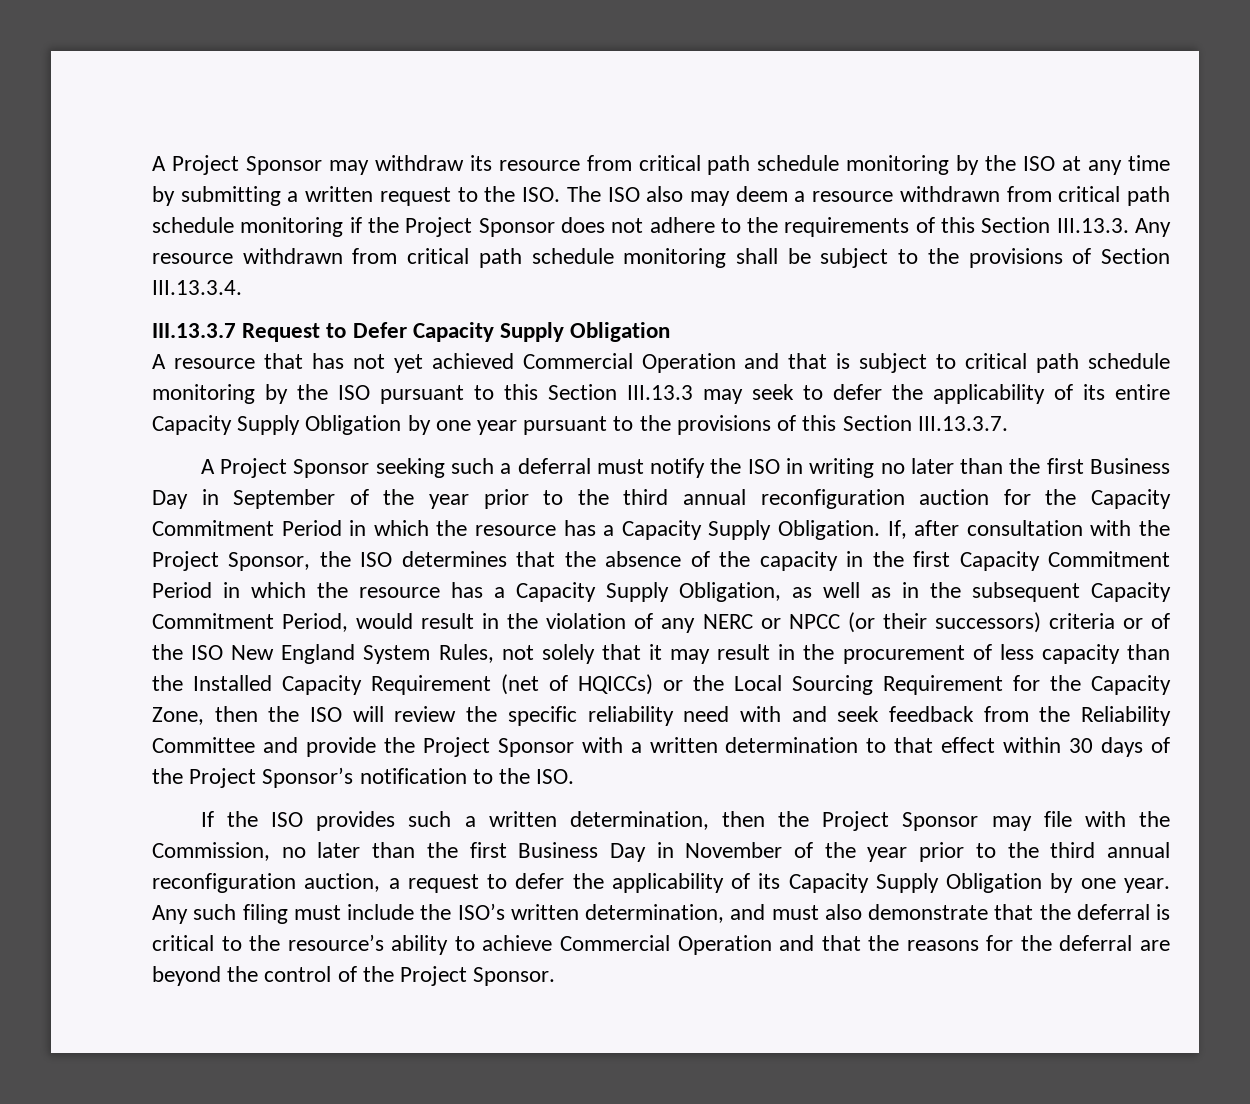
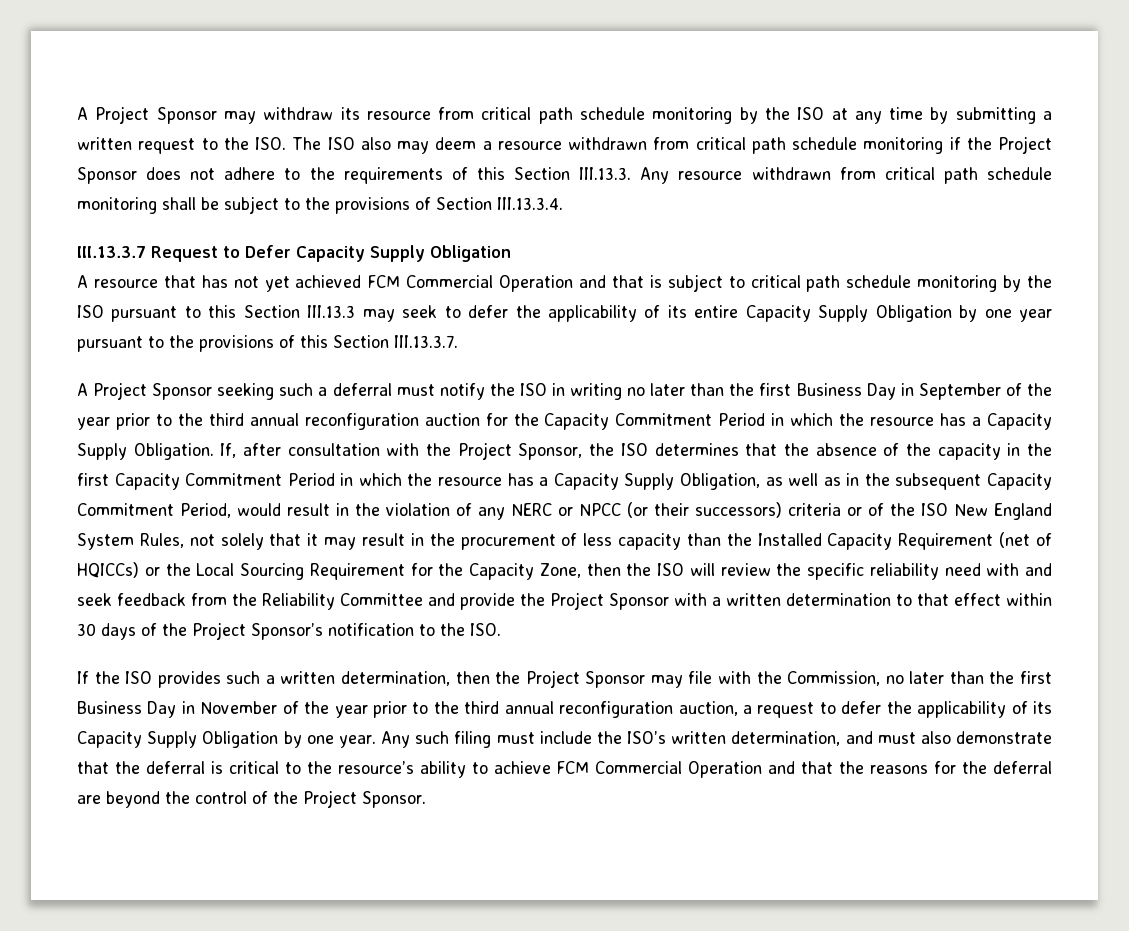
- A resource that has not yet achieved Commercial Operation and that is subject to critical path schedule monitoring by the ISO pursuant to this Section III.13.3 may seek to defer the applicability of its entire Capacity Supply Obligation by one year pursuant to the provisions of this Section III.13.3.7.
+ A resource that has not yet achieved FCM Commercial Operation and that is subject to critical path schedule monitoring by the ISO pursuant to this Section III.13.3 may seek to defer the applicability of its entire Capacity Supply Obligation by one year pursuant to the provisions of this Section III.13.3.7.
- Any such filing must include the ISO’s written determination, and must also demonstrate that the deferral is critical to the resource’s ability to achieve Commercial Operation and that the reasons for the deferral are beyond the control of the Project Sponsor.
+ Any such filing must include the ISO’s written determination, and must also demonstrate that the deferral is critical to the resource’s ability to achieve FCM Commercial Operation and that the reasons for the deferral are beyond the control of the Project Sponsor.

